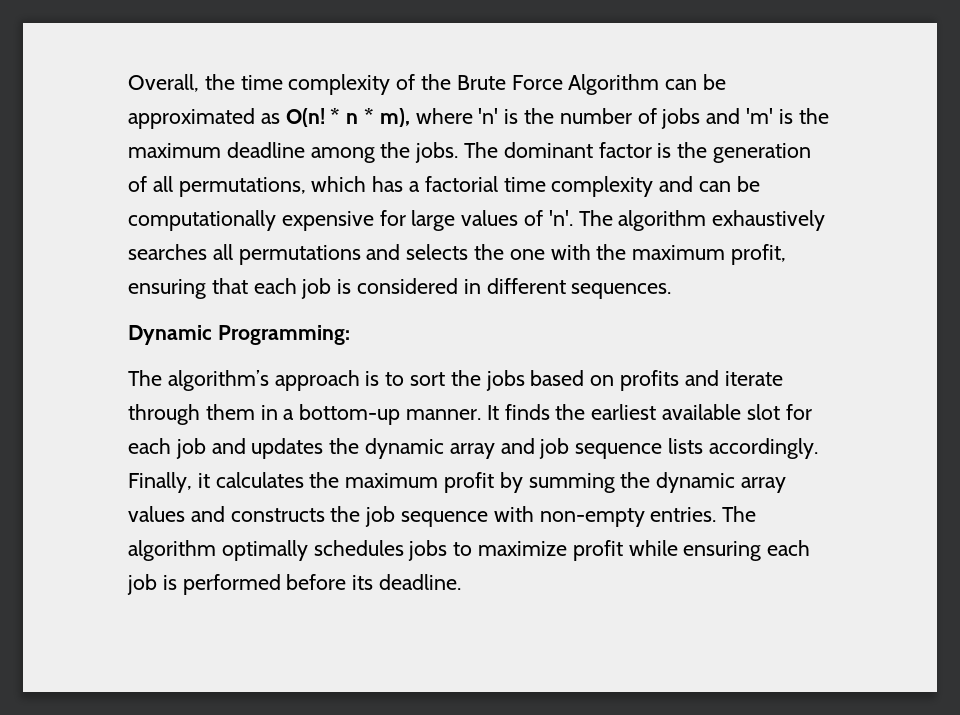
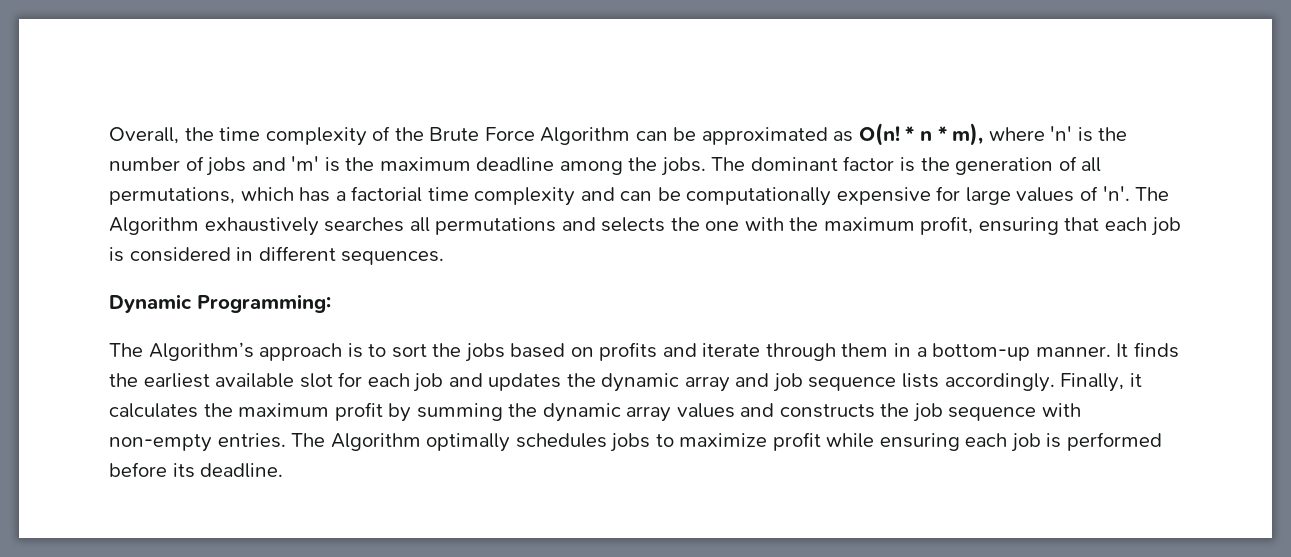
- The algorithm exhaustively searches all permutations and selects the one with the maximum profit, ensuring that each job is considered in different sequences.
+ The Algorithm exhaustively searches all permutations and selects the one with the maximum profit, ensuring that each job is considered in different sequences.
- The algorithm’s approach is to sort the jobs based on profits and iterate through them in a bottom-up manner.
+ The Algorithm’s approach is to sort the jobs based on profits and iterate through them in a bottom-up manner.
- The algorithm optimally schedules jobs to maximize profit while ensuring each job is performed before its deadline.
+ The Algorithm optimally schedules jobs to maximize profit while ensuring each job is performed before its deadline.

